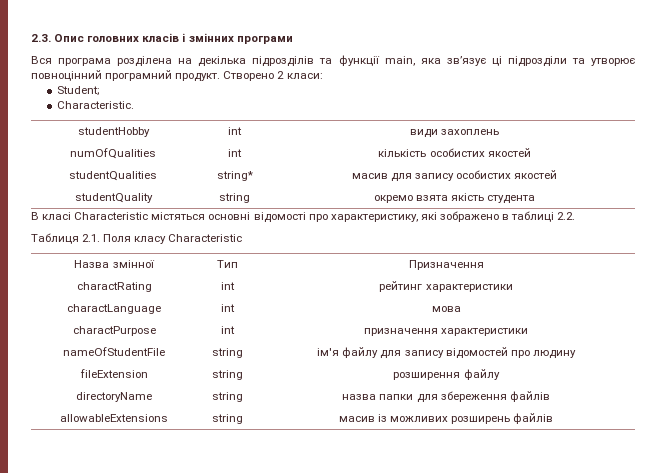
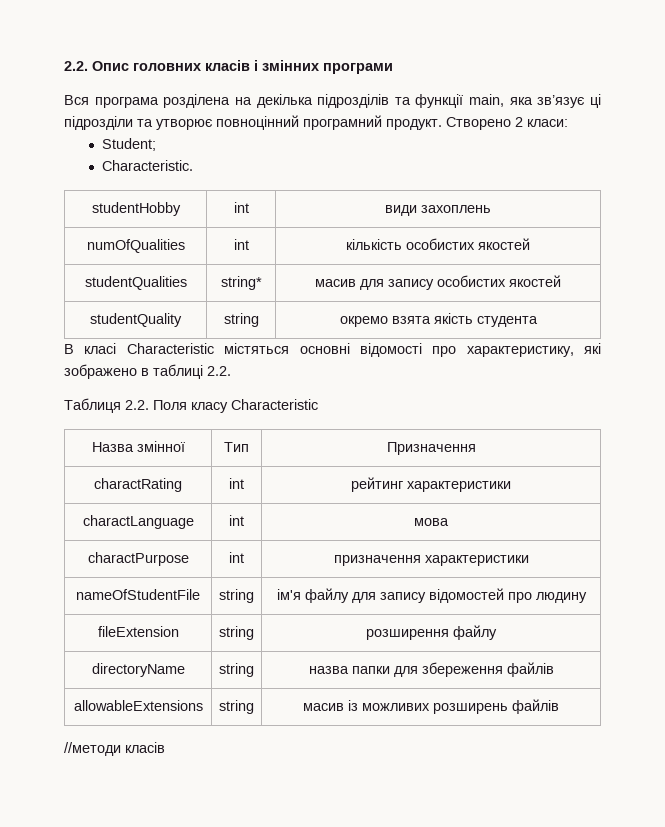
- 2.3. Опис головних класів і змінних програми
+ 2.2. Опис головних класів і змінних програми
- Таблиця 2.1. Поля класу Characteristic
+ Таблиця 2.2. Поля класу Characteristic
+ //методи класів

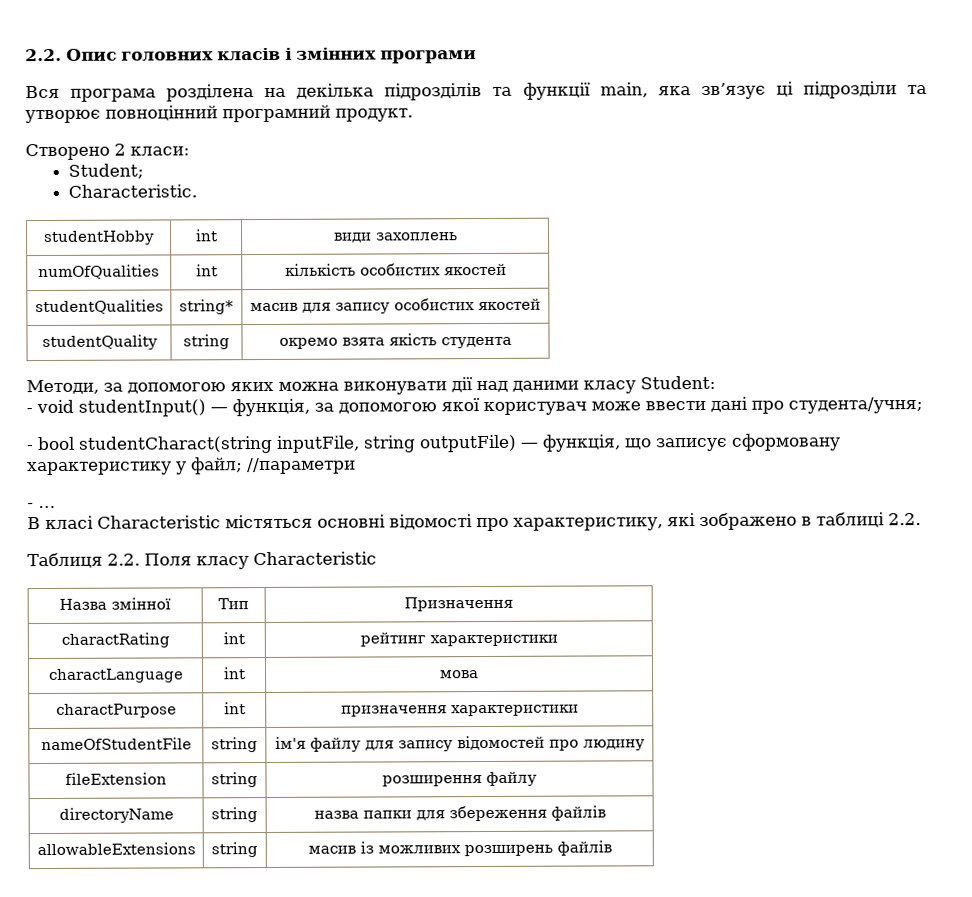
- Вся програма розділена на декілька підрозділів та функції main, яка зв’язує ці підрозділи та утворює повноцінний програмний продукт. Створено 2 класи:
+ Вся програма розділена на декілька підрозділів та функції main, яка зв’язує ці підрозділи та утворює повноцінний програмний продукт.
+ Створено 2 класи:
+ Методи, за допомогою яких можна виконувати дії над даними класу Student:
+ - void studentInput() — функція, за допомогою якої користувач може ввести дані про студента/учня;
+ - bool studentCharact(string inputFile, string outputFile) — функція, що записує сформовану характеристику у файл; //параметри
+ - …
- //методи класів

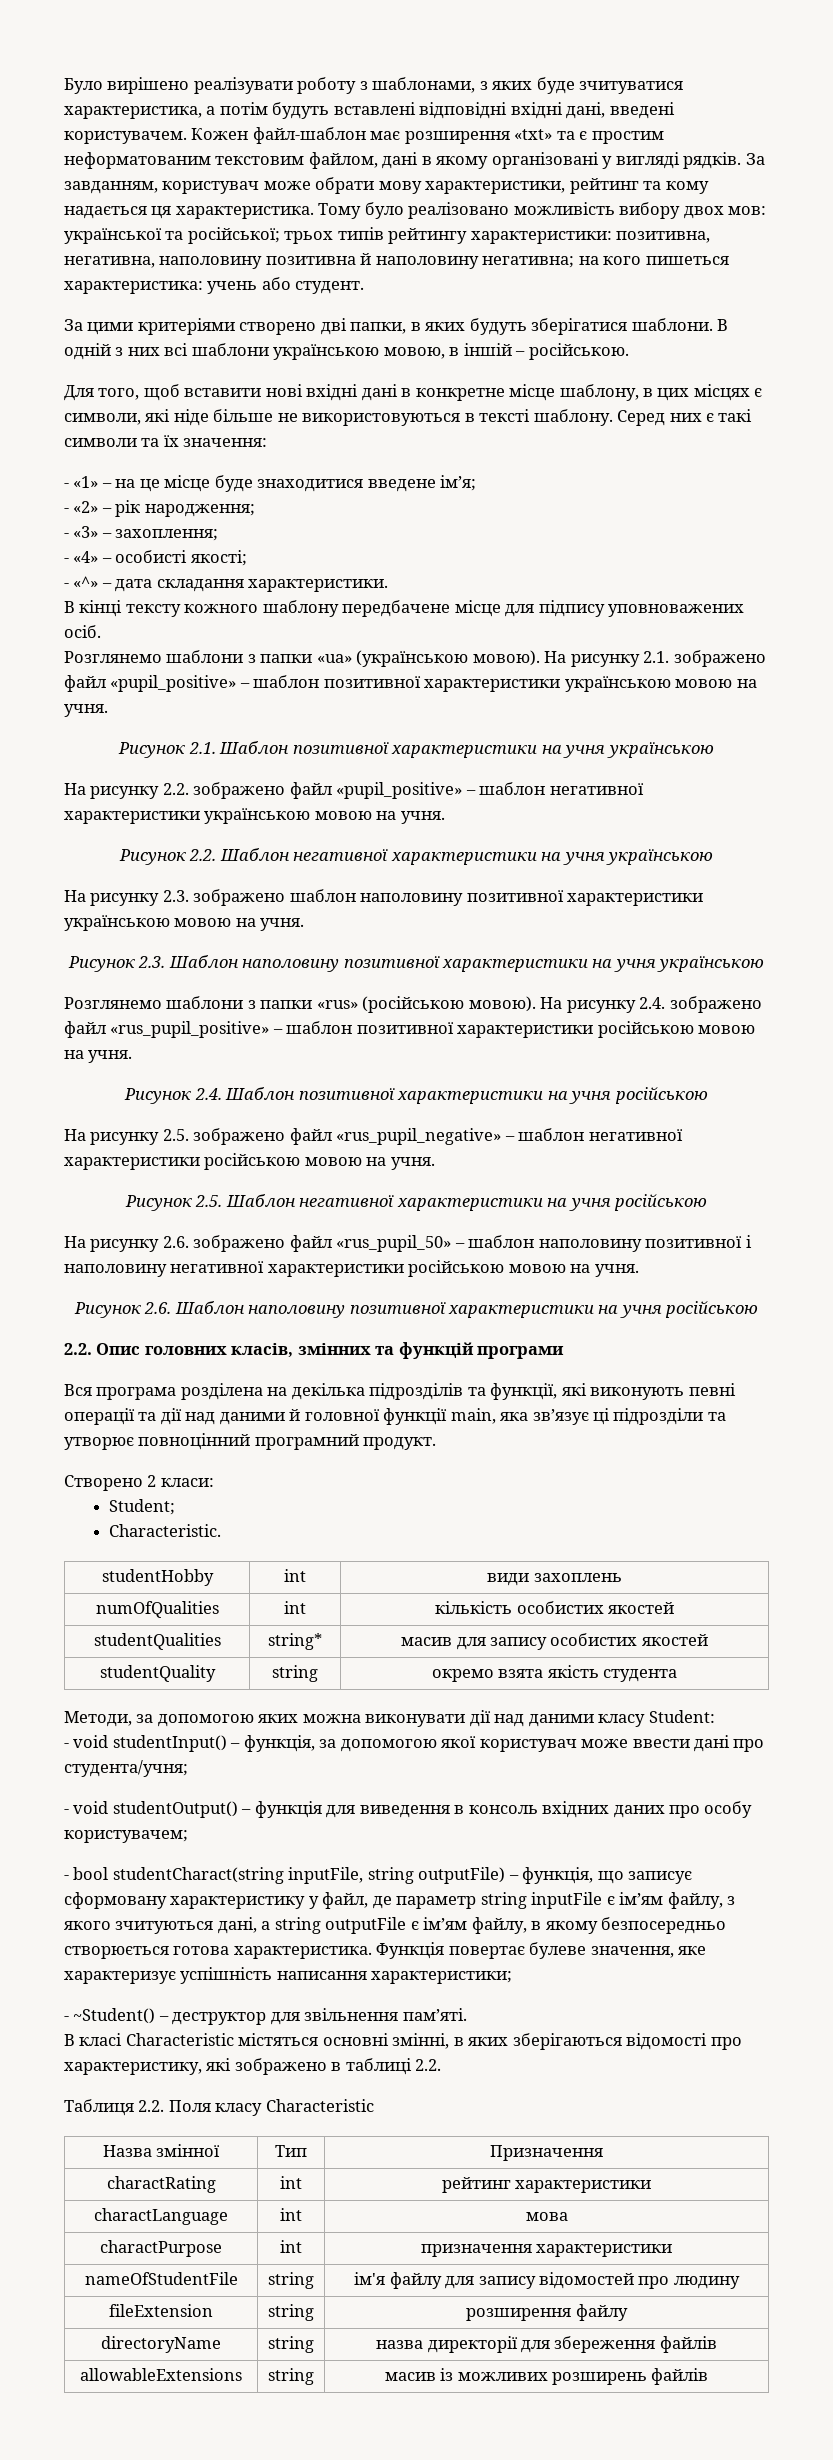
- 2.2. Опис головних класів і змінних програми
+ Було вирішено реалізувати роботу з шаблонами, з яких буде зчитуватися характеристика, а потім будуть вставлені відповідні вхідні дані, введені користувачем. Кожен файл-шаблон має розширення «txt» та є простим неформатованим текстовим файлом, дані в якому організовані у вигляді рядків. За завданням, користувач може обрати мову характеристики, рейтинг та кому надається ця характеристика. Тому було реалізовано можливість вибору двох мов: української та російської; трьох типів рейтингу характеристики: позитивна, негативна, наполовину позитивна й наполовину негативна; на кого пишеться характеристика: учень або студент.
+ За цими критеріями створено дві папки, в яких будуть зберігатися шаблони. В одній з них всі шаблони українською мовою, в іншій – російською.
+ Для того, щоб вставити нові вхідні дані в конкретне місце шаблону, в цих місцях є символи, які ніде більше не використовуються в тексті шаблону. Серед них є такі символи та їх значення:
+ - «1» – на це місце буде знаходитися введене ім’я;
+ - «2» – рік народження;
+ - «3» – захоплення;
+ - «4» – особисті якості;
+ - «^» – дата складання характеристики.
+ В кінці тексту кожного шаблону передбачене місце для підпису уповноважених осіб.
+ Розглянемо шаблони з папки «ua» (українською мовою). На рисунку 2.1. зображено файл «pupil_positive» – шаблон позитивної характеристики українською мовою на учня.
+ Рисунок 2.1. Шаблон позитивної характеристики на учня українською
+ На рисунку 2.2. зображено файл «pupil_positive» – шаблон негативної характеристики українською мовою на учня.
+ Рисунок 2.2. Шаблон негативної характеристики на учня українською
+ На рисунку 2.3. зображено шаблон наполовину позитивної характеристики українською мовою на учня.
+ Рисунок 2.3. Шаблон наполовину позитивної характеристики на учня українською
+ Розглянемо шаблони з папки «rus» (російською мовою). На рисунку 2.4. зображено файл «rus_pupil_positive» – шаблон позитивної характеристики російською мовою на учня.
+ Рисунок 2.4. Шаблон позитивної характеристики на учня російською
+ На рисунку 2.5. зображено файл «rus_pupil_negative» – шаблон негативної характеристики російською мовою на учня.
+ Рисунок 2.5. Шаблон негативної характеристики на учня російською
+ На рисунку 2.6. зображено файл «rus_pupil_50» – шаблон наполовину позитивної і наполовину негативної характеристики російською мовою на учня.
+ Рисунок 2.6. Шаблон наполовину позитивної характеристики на учня російською
+ 2.2. Опис головних класів, змінних та функцій програми
- Вся програма розділена на декілька підрозділів та функції main, яка зв’язує ці підрозділи та утворює повноцінний програмний продукт.
+ Вся програма розділена на декілька підрозділів та функції, які виконують певні операції та дії над даними й головної функції main, яка зв’язує ці підрозділи та утворює повноцінний програмний продукт.
- - void studentInput() — функція, за допомогою якої користувач може ввести дані про студента/учня;
+ - void studentInput() – функція, за допомогою якої користувач може ввести дані про студента/учня;
+ - void studentOutput() – функція для виведення в консоль вхідних даних про особу користувачем;
- - bool studentCharact(string inputFile, string outputFile) — функція, що записує сформовану характеристику у файл; //параметри
- - …
+ - bool studentCharact(string inputFile, string outputFile) – функція, що записує сформовану характеристику у файл, де параметр string inputFile є ім’ям файлу, з якого зчитуються дані, а string outputFile є ім’ям файлу, в якому безпосередньо створюється готова характеристика. Функція повертає булеве значення, яке характеризує успішність написання характеристики;
+ - ~Student() – деструктор для звільнення пам’яті.
- В класі Characteristic містяться основні відомості про характеристику, які зображено в таблиці 2.2.
+ В класі Characteristic містяться основні змінні, в яких зберігаються відомості про характеристику, які зображено в таблиці 2.2.
- directoryName | string | назва папки для збереження файлів
+ directoryName | string | назва директорії для збереження файлів

